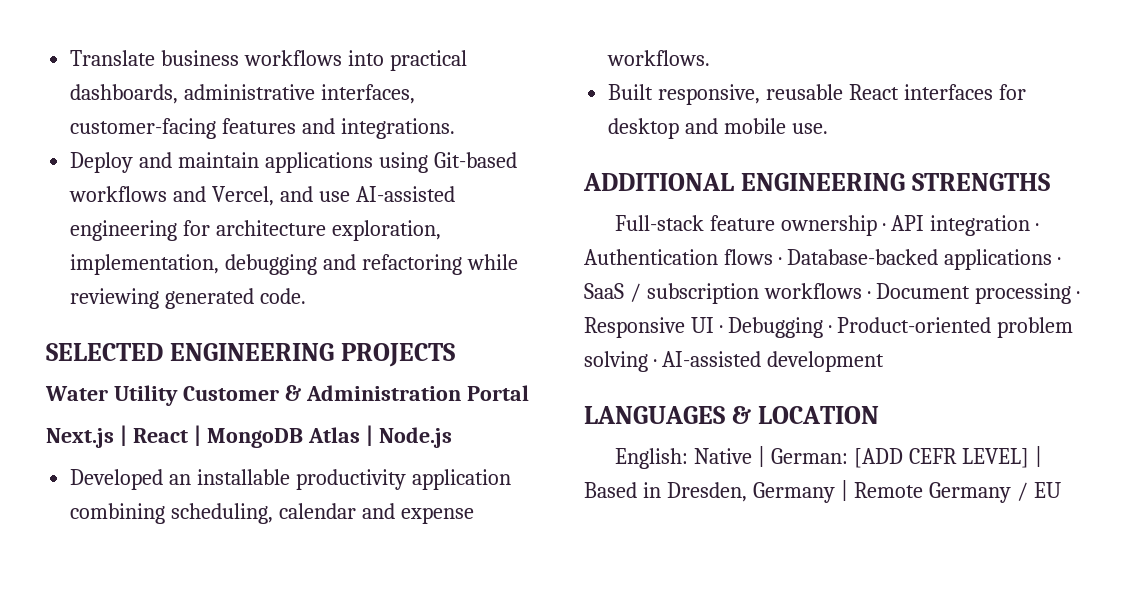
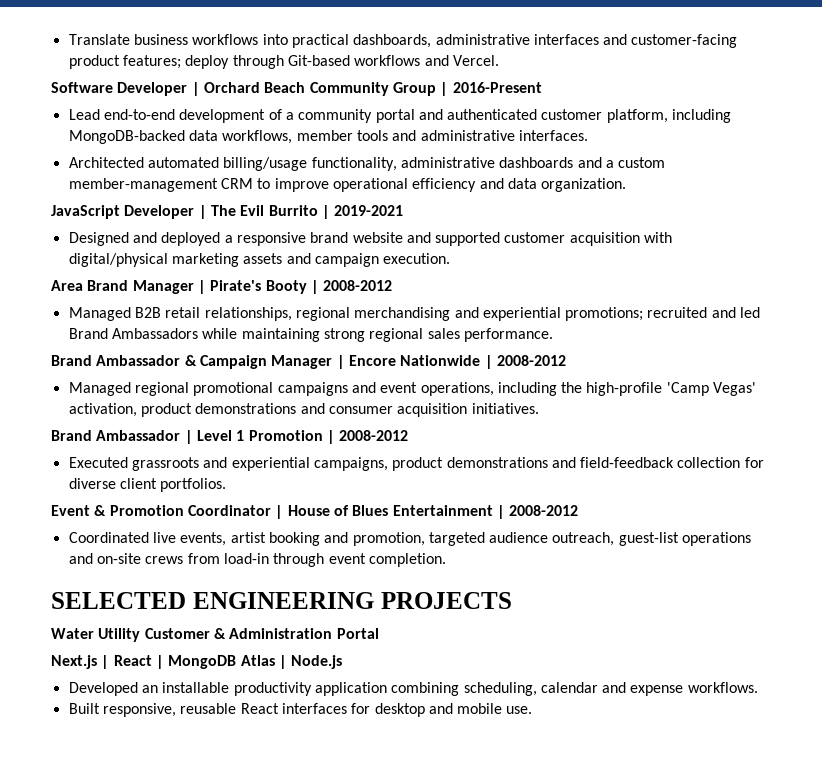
- Translate business workflows into practical dashboards, administrative interfaces, customer-facing features and integrations.
- Deploy and maintain applications using Git-based workflows and Vercel, and use AI-assisted engineering for architecture exploration, implementation, debugging and refactoring while reviewing generated code.
+ Translate business workflows into practical dashboards, administrative interfaces and customer-facing product features; deploy through Git-based workflows and Vercel.
+ Software Developer | Orchard Beach Community Group | 2016-Present
+ Lead end-to-end development of a community portal and authenticated customer platform, including MongoDB-backed data workflows, member tools and administrative interfaces.
+ Architected automated billing/usage functionality, administrative dashboards and a custom member-management CRM to improve operational efficiency and data organization.
+ JavaScript Developer | The Evil Burrito | 2019-2021
+ Designed and deployed a responsive brand website and supported customer acquisition with digital/physical marketing assets and campaign execution.
+ Area Brand Manager | Pirate's Booty | 2008-2012
+ Managed B2B retail relationships, regional merchandising and experiential promotions; recruited and led Brand Ambassadors while maintaining strong regional sales performance.
+ Brand Ambassador & Campaign Manager | Encore Nationwide | 2008-2012
+ Managed regional promotional campaigns and event operations, including the high-profile 'Camp Vegas' activation, product demonstrations and consumer acquisition initiatives.
+ Brand Ambassador | Level 1 Promotion | 2008-2012
+ Executed grassroots and experiential campaigns, product demonstrations and field-feedback collection for diverse client portfolios.
+ Event & Promotion Coordinator | House of Blues Entertainment | 2008-2012
+ Coordinated live events, artist booking and promotion, targeted audience outreach, guest-list operations and on-site crews from load-in through event completion.
- ADDITIONAL ENGINEERING STRENGTHS
- Full-stack feature ownership · API integration · Authentication flows · Database-backed applications · SaaS / subscription workflows · Document processing · Responsive UI · Debugging · Product-oriented problem solving · AI-assisted development
- LANGUAGES & LOCATION
- English: Native | German: [ADD CEFR LEVEL] | Based in Dresden, Germany | Remote Germany / EU

